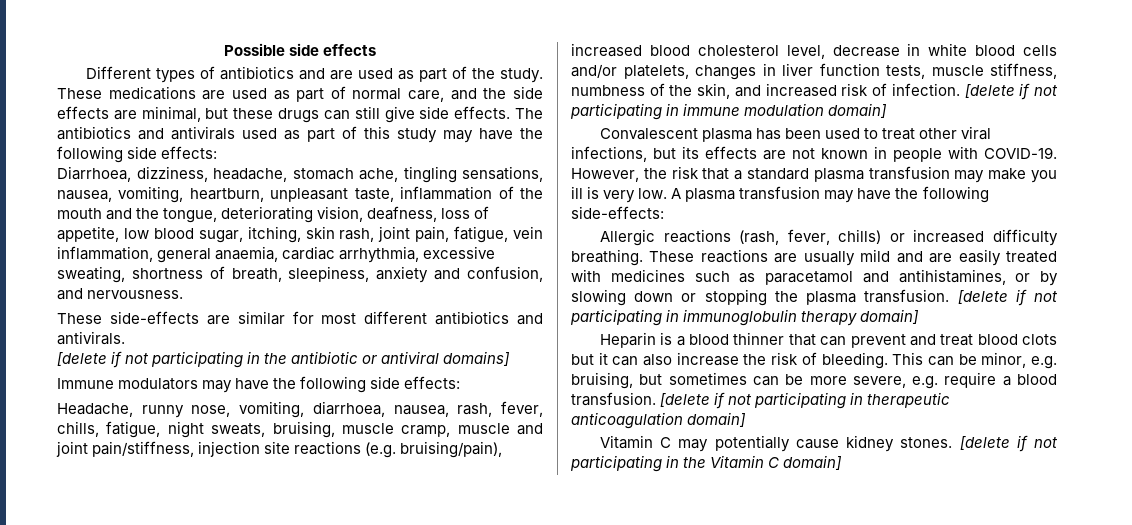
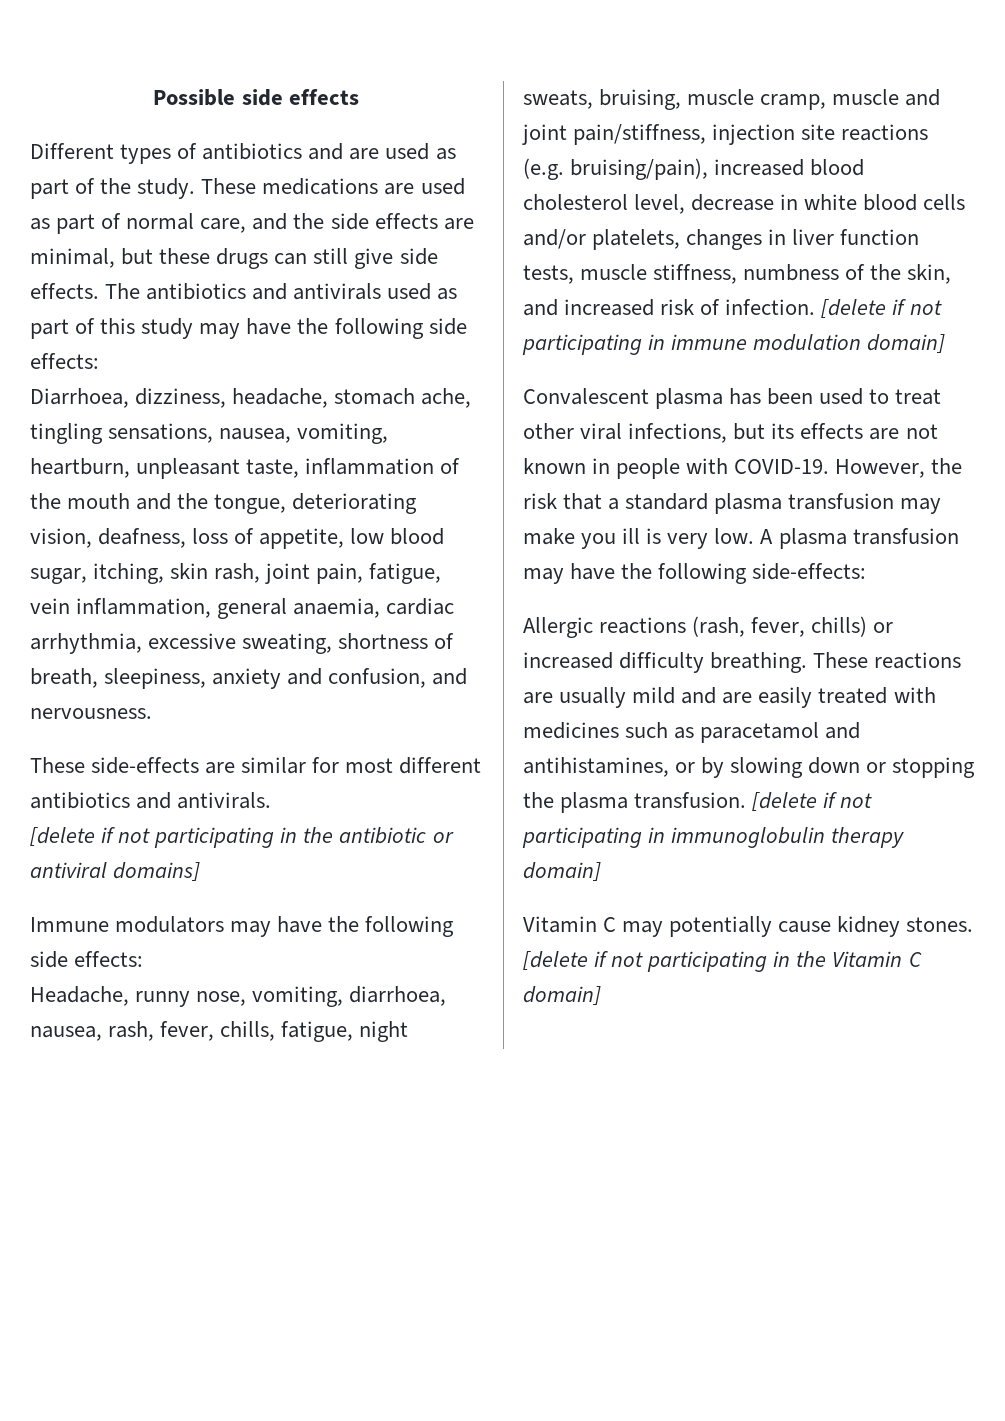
- Heparin is a blood thinner that can prevent and treat blood clots but it can also increase the risk of bleeding. This can be minor, e.g. bruising, but sometimes can be more severe, e.g. require a blood transfusion. [delete if not participating in therapeutic anticoagulation domain]

